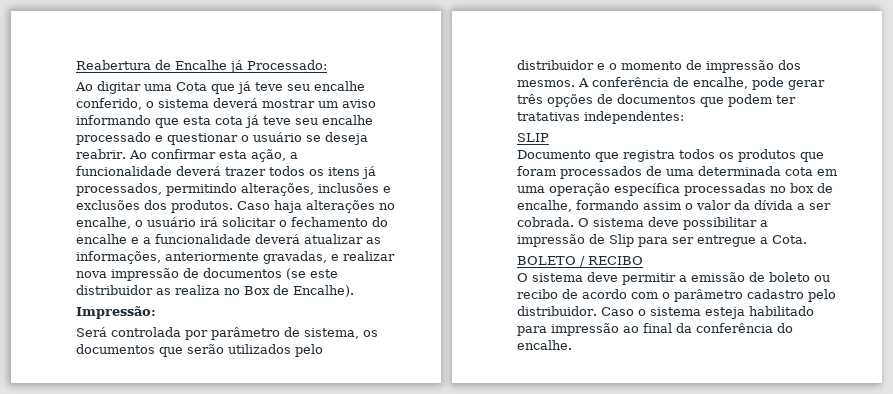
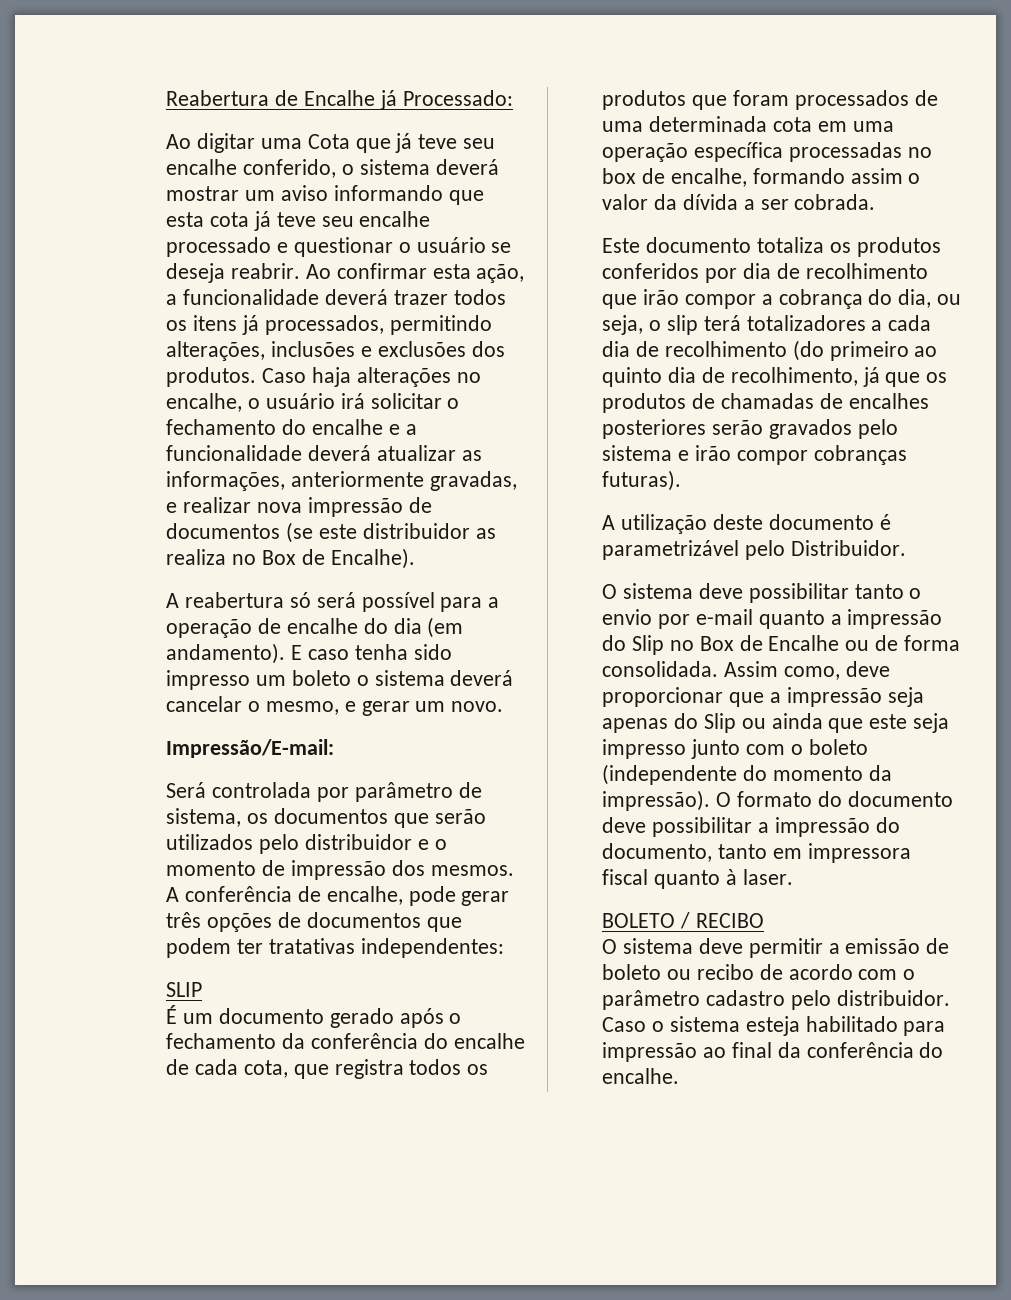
- Impressão:
+ A reabertura só será possível para a operação de encalhe do dia (em andamento). E caso tenha sido impresso um boleto o sistema deverá cancelar o mesmo, e gerar um novo.
+ Impressão/E-mail:
- Documento que registra todos os produtos que foram processados de uma determinada cota em uma operação específica processadas no box de encalhe, formando assim o valor da dívida a ser cobrada. O sistema deve possibilitar a impressão de Slip para ser entregue a Cota.
+ É um documento gerado após o fechamento da conferência do encalhe de cada cota, que registra todos os produtos que foram processados de uma determinada cota em uma operação específica processadas no box de encalhe, formando assim o valor da dívida a ser cobrada.
+ Este documento totaliza os produtos conferidos por dia de recolhimento que irão compor a cobrança do dia, ou seja, o slip terá totalizadores a cada dia de recolhimento (do primeiro ao quinto dia de recolhimento, já que os produtos de chamadas de encalhes posteriores serão gravados pelo sistema e irão compor cobranças futuras).
+ A utilização deste documento é parametrizável pelo Distribuidor.
+ O sistema deve possibilitar tanto o envio por e-mail quanto a impressão do Slip no Box de Encalhe ou de forma consolidada. Assim como, deve proporcionar que a impressão seja apenas do Slip ou ainda que este seja impresso junto com o boleto (independente do momento da impressão). O formato do documento deve possibilitar a impressão do documento, tanto em impressora fiscal quanto à laser.

